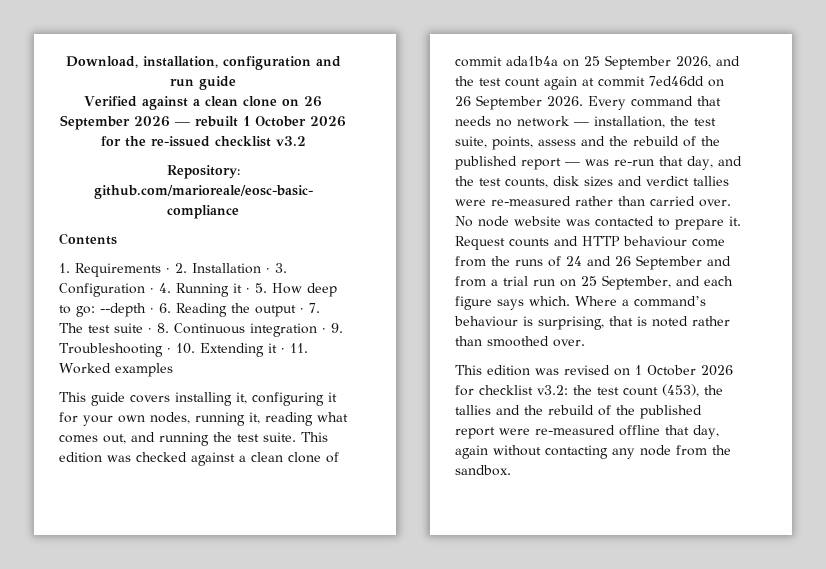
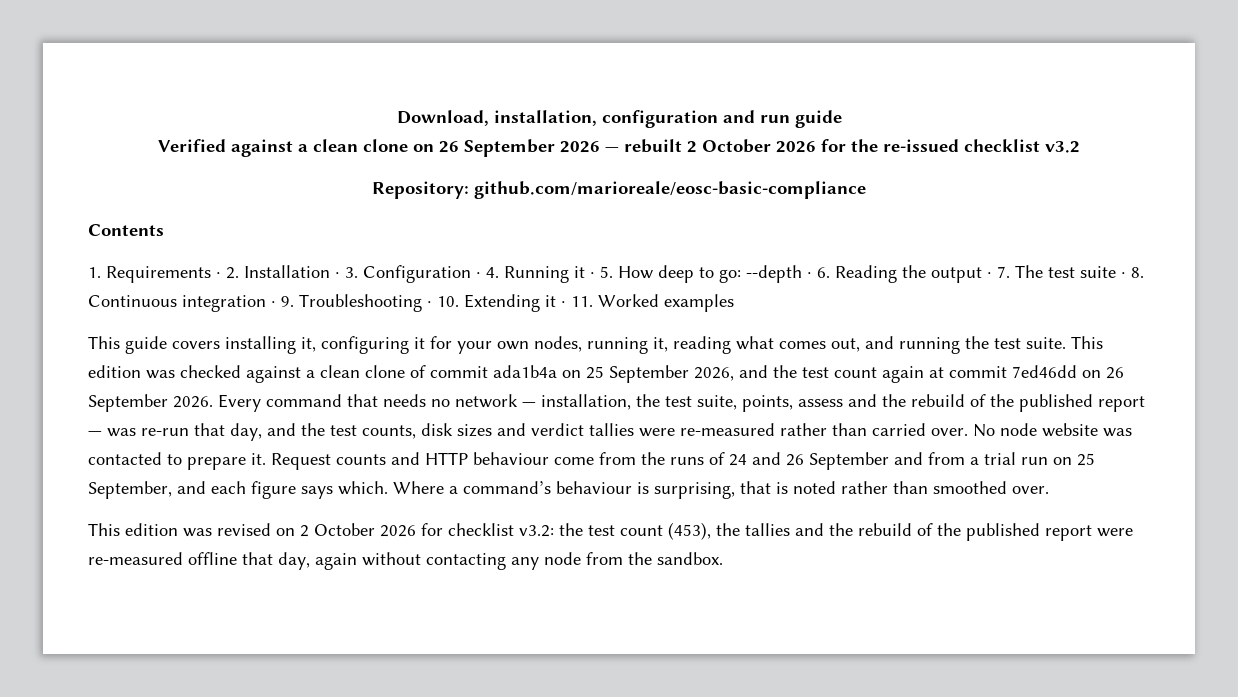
- Verified against a clean clone on 26 September 2026 — rebuilt 1 October 2026 for the re-issued checklist v3.2
+ Verified against a clean clone on 26 September 2026 — rebuilt 2 October 2026 for the re-issued checklist v3.2
- This edition was revised on 1 October 2026 for checklist v3.2: the test count (453), the tallies and the rebuild of the published report were re-measured offline that day, again without contacting any node from the sandbox.
+ This edition was revised on 2 October 2026 for checklist v3.2: the test count (453), the tallies and the rebuild of the published report were re-measured offline that day, again without contacting any node from the sandbox.

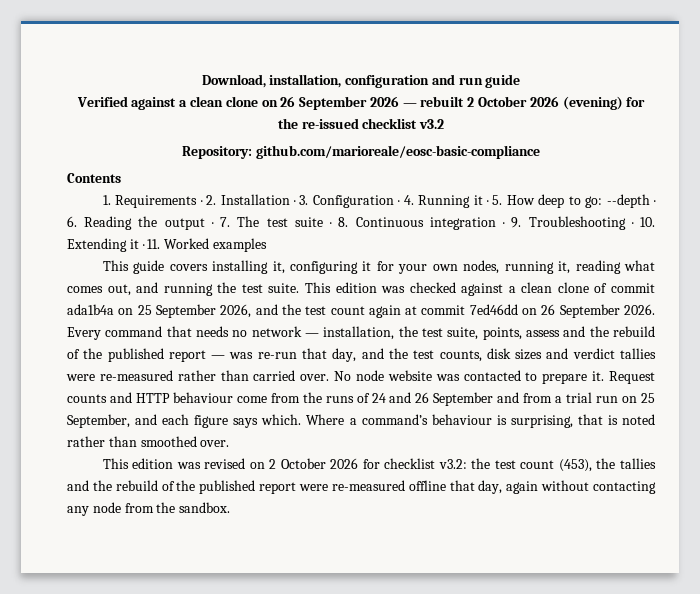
- Verified against a clean clone on 26 September 2026 — rebuilt 2 October 2026 for the re-issued checklist v3.2
+ Verified against a clean clone on 26 September 2026 — rebuilt 2 October 2026 (evening) for the re-issued checklist v3.2

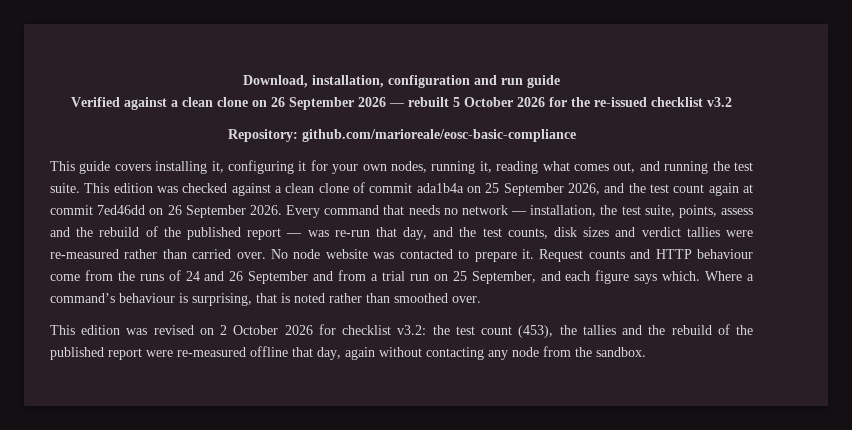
- Verified against a clean clone on 26 September 2026 — rebuilt 2 October 2026 (evening) for the re-issued checklist v3.2
+ Verified against a clean clone on 26 September 2026 — rebuilt 5 October 2026 for the re-issued checklist v3.2
- Contents
- 1. Requirements · 2. Installation · 3. Configuration · 4. Running it · 5. How deep to go: --depth · 6. Reading the output · 7. The test suite · 8. Continuous integration · 9. Troubleshooting · 10. Extending it · 11. Worked examples

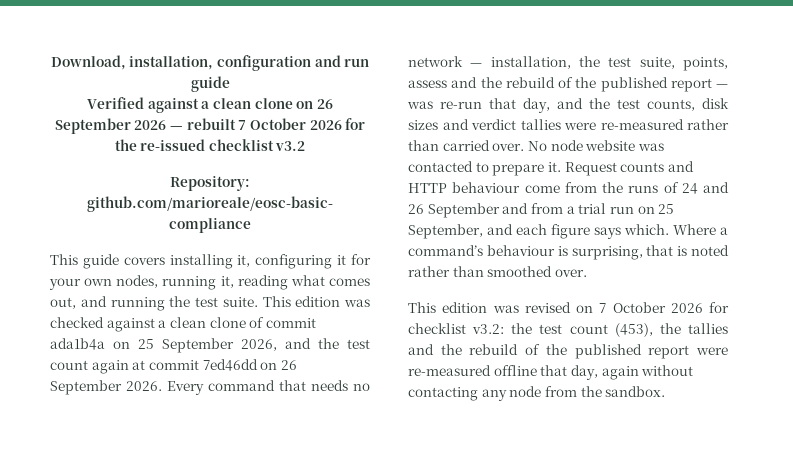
- Verified against a clean clone on 26 September 2026 — rebuilt 5 October 2026 for the re-issued checklist v3.2
+ Verified against a clean clone on 26 September 2026 — rebuilt 7 October 2026 for the re-issued checklist v3.2
- This edition was revised on 2 October 2026 for checklist v3.2: the test count (453), the tallies and the rebuild of the published report were re-measured offline that day, again without contacting any node from the sandbox.
+ This edition was revised on 7 October 2026 for checklist v3.2: the test count (453), the tallies and the rebuild of the published report were re-measured offline that day, again without contacting any node from the sandbox.

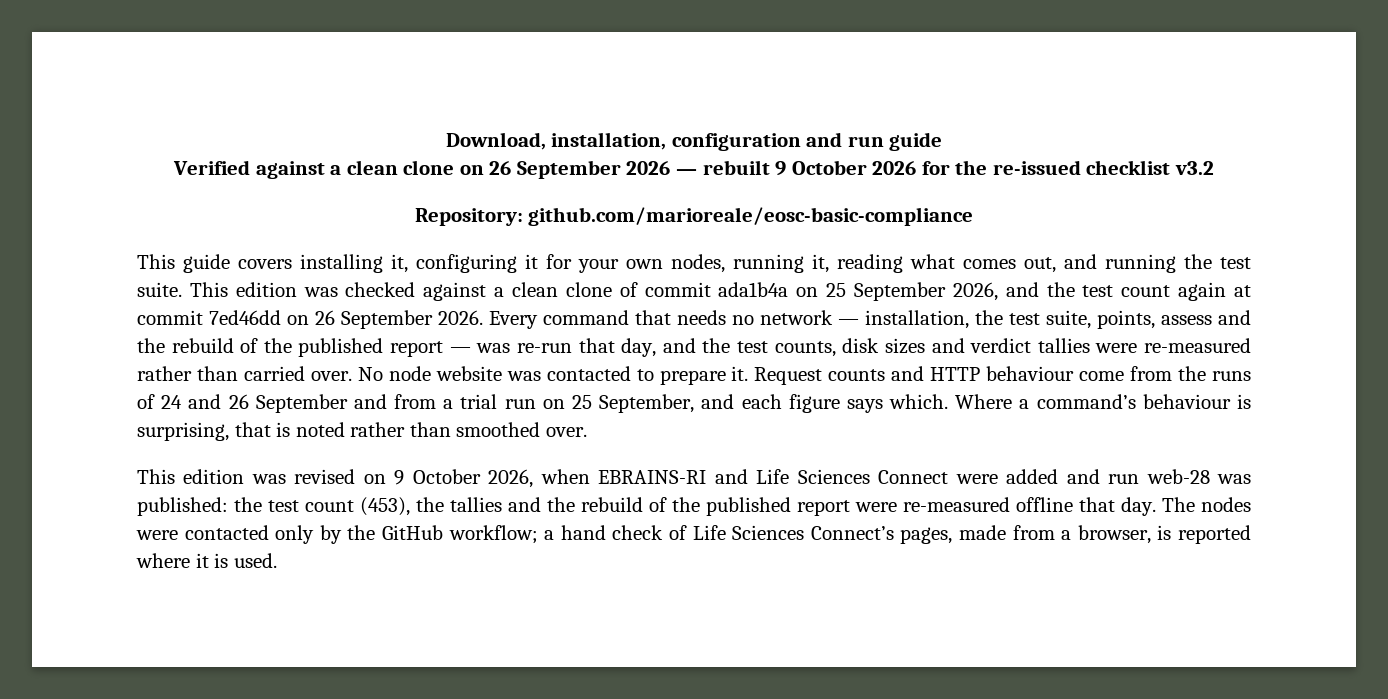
- Verified against a clean clone on 26 September 2026 — rebuilt 7 October 2026 for the re-issued checklist v3.2
+ Verified against a clean clone on 26 September 2026 — rebuilt 9 October 2026 for the re-issued checklist v3.2
- This edition was revised on 7 October 2026 for checklist v3.2: the test count (453), the tallies and the rebuild of the published report were re-measured offline that day, again without contacting any node from the sandbox.
+ This edition was revised on 9 October 2026, when EBRAINS-RI and Life Sciences Connect were added and run web-28 was published: the test count (453), the tallies and the rebuild of the published report were re-measured offline that day. The nodes were contacted only by the GitHub workflow; a hand check of Life Sciences Connect’s pages, made from a browser, is reported where it is used.

